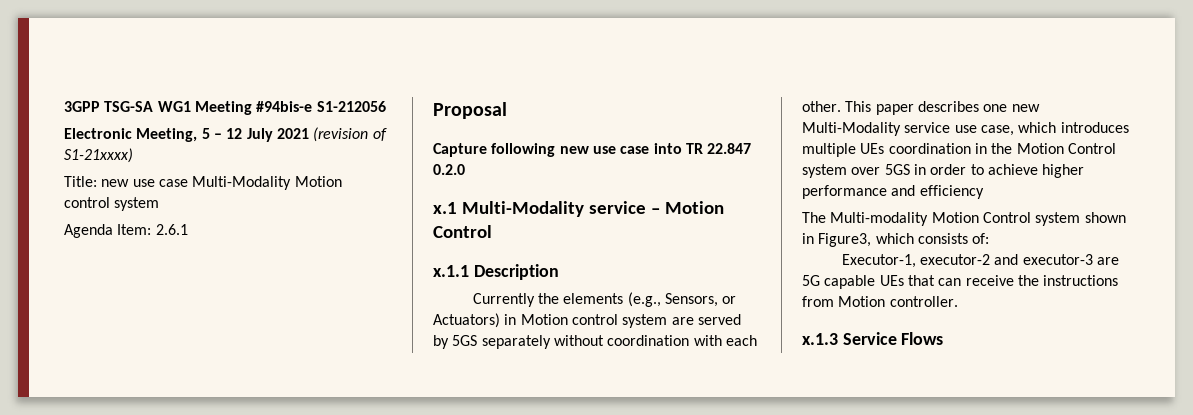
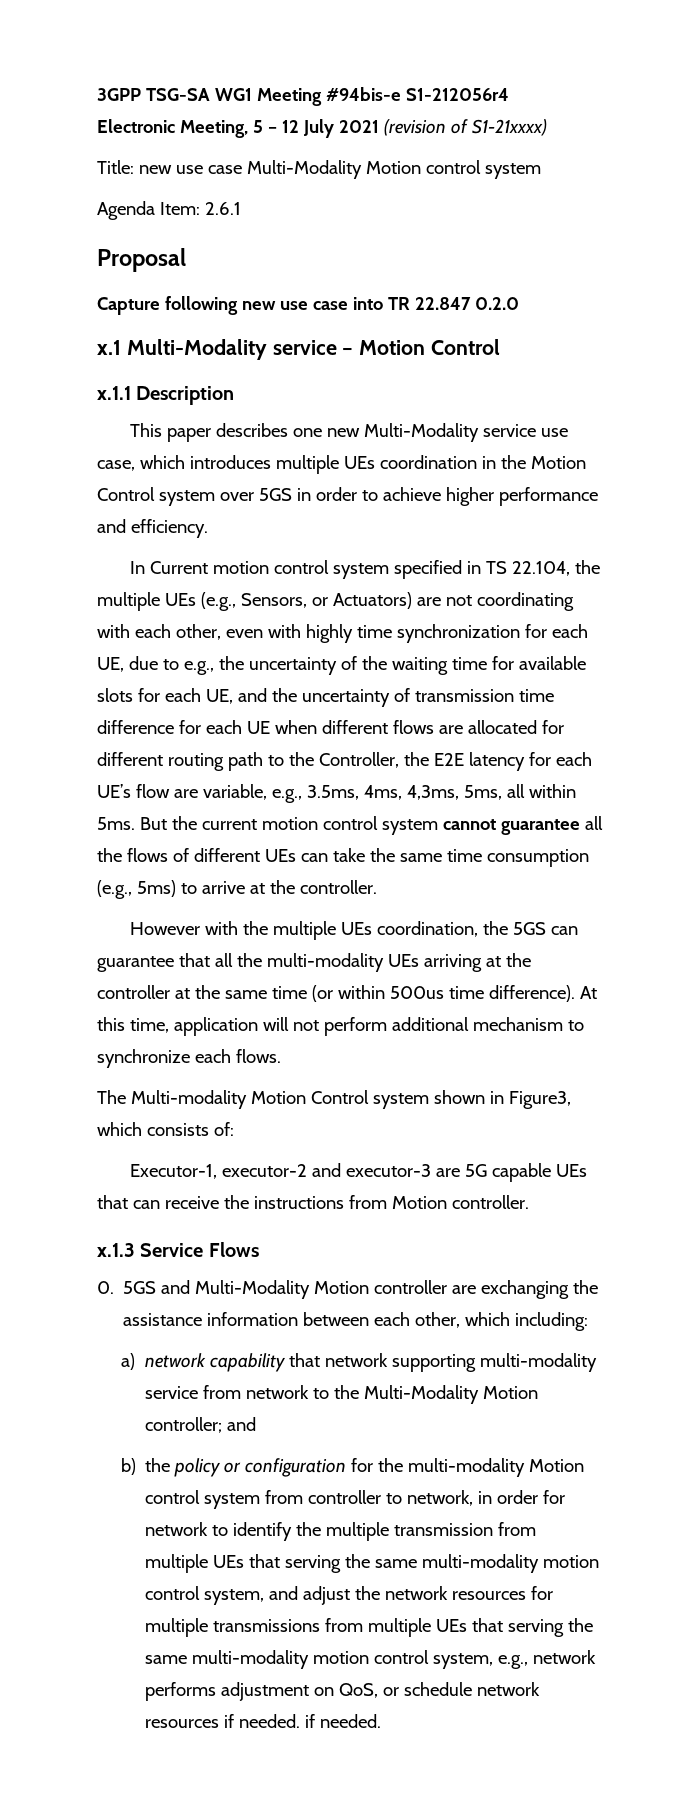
- 3GPP TSG-SA WG1 Meeting #94bis-e S1-212056
+ 3GPP TSG-SA WG1 Meeting #94bis-e S1-212056r4
- Currently the elements (e.g., Sensors, or Actuators) in Motion control system are served by 5GS separately without coordination with each other. This paper describes one new Multi-Modality service use case, which introduces multiple UEs coordination in the Motion Control system over 5GS in order to achieve higher performance and efficiency
+ This paper describes one new Multi-Modality service use case, which introduces multiple UEs coordination in the Motion Control system over 5GS in order to achieve higher performance and efficiency.
+ In Current motion control system specified in TS 22.104, the multiple UEs (e.g., Sensors, or Actuators) are not coordinating with each other, even with highly time synchronization for each UE, due to e.g., the uncertainty of the waiting time for available slots for each UE, and the uncertainty of transmission time difference for each UE when different flows are allocated for different routing path to the Controller, the E2E latency for each UE’s flow are variable, e.g., 3.5ms, 4ms, 4,3ms, 5ms, all within 5ms. But the current motion control system cannot guarantee all the flows of different UEs can take the same time consumption (e.g., 5ms) to arrive at the controller.
+ However with the multiple UEs coordination, the 5GS can guarantee that all the multi-modality UEs arriving at the controller at the same time (or within 500us time difference). At this time, application will not perform additional mechanism to synchronize each flows.
+ 0. 5GS and Multi-Modality Motion controller are exchanging the assistance information between each other, which including:
+ a) network capability that network supporting multi-modality service from network to the Multi-Modality Motion controller; and
+ b) the policy or configuration for the multi-modality Motion control system from controller to network, in order for network to identify the multiple transmission from multiple UEs that serving the same multi-modality motion control system, and adjust the network resources for multiple transmissions from multiple UEs that serving the same multi-modality motion control system, e.g., network performs adjustment on QoS, or schedule network resources if needed. if needed.

